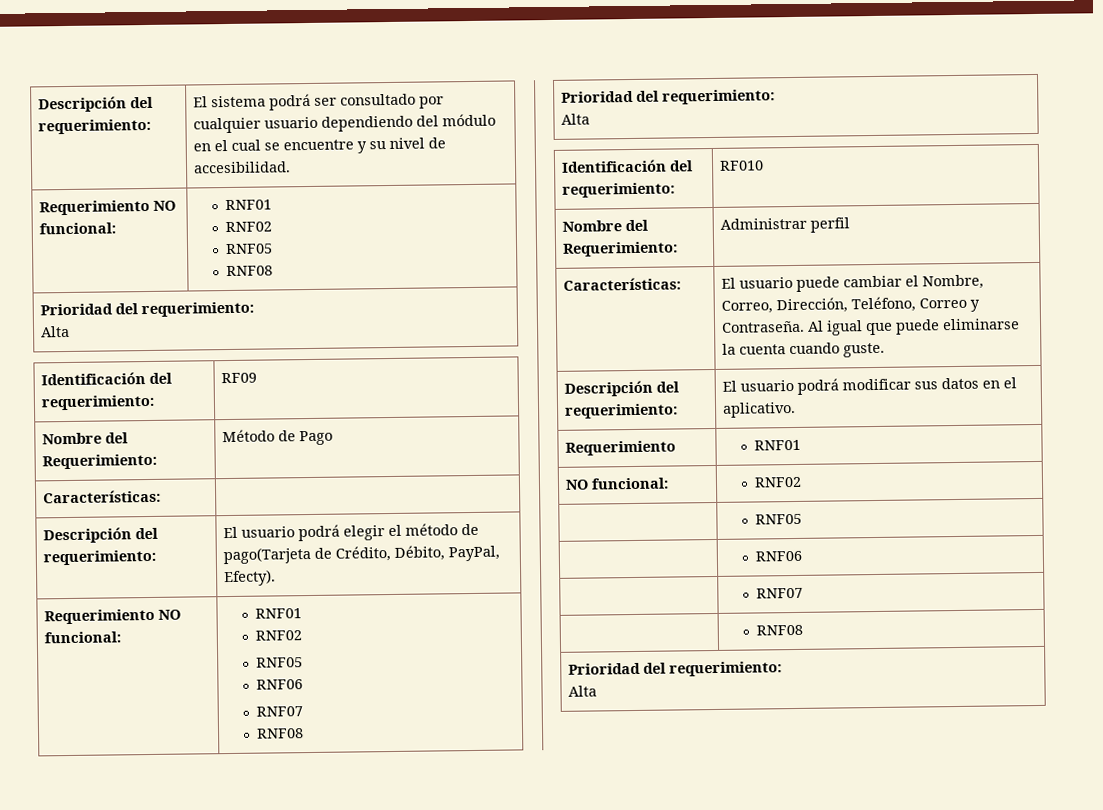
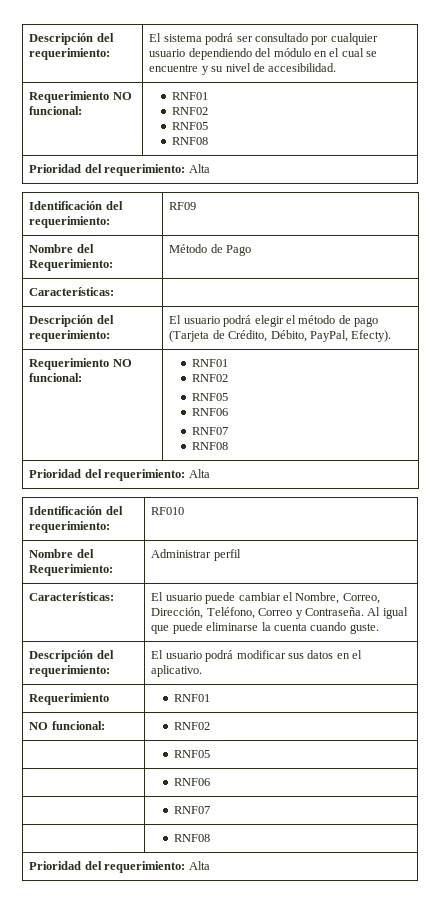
  Descripción del requerimiento: | El sistema podrá ser consultado por cualquier usuario dependiendo del módulo en el cual se encuentre y su nivel de accesibilidad.
  Requerimiento NO funcional: | RNF01
  RNF02
  RNF05
  RNF08
- Prioridad del requerimiento:
- Alta
+ Prioridad del requerimiento: Alta
- Descripción del requerimiento: | El usuario podrá elegir el método de pago(Tarjeta de Crédito, Débito, PayPal, Efecty).
+ Descripción del requerimiento: | El usuario podrá elegir el método de pago (Tarjeta de Crédito, Débito, PayPal, Efecty).
  Requerimiento NO funcional: | RNF01
  RNF02
  RNF05
  RNF06
  RNF07
  RNF08
- Prioridad del requerimiento:
- Alta
+ Prioridad del requerimiento: Alta
  | RNF08
- Prioridad del requerimiento:
- Alta
+ Prioridad del requerimiento: Alta

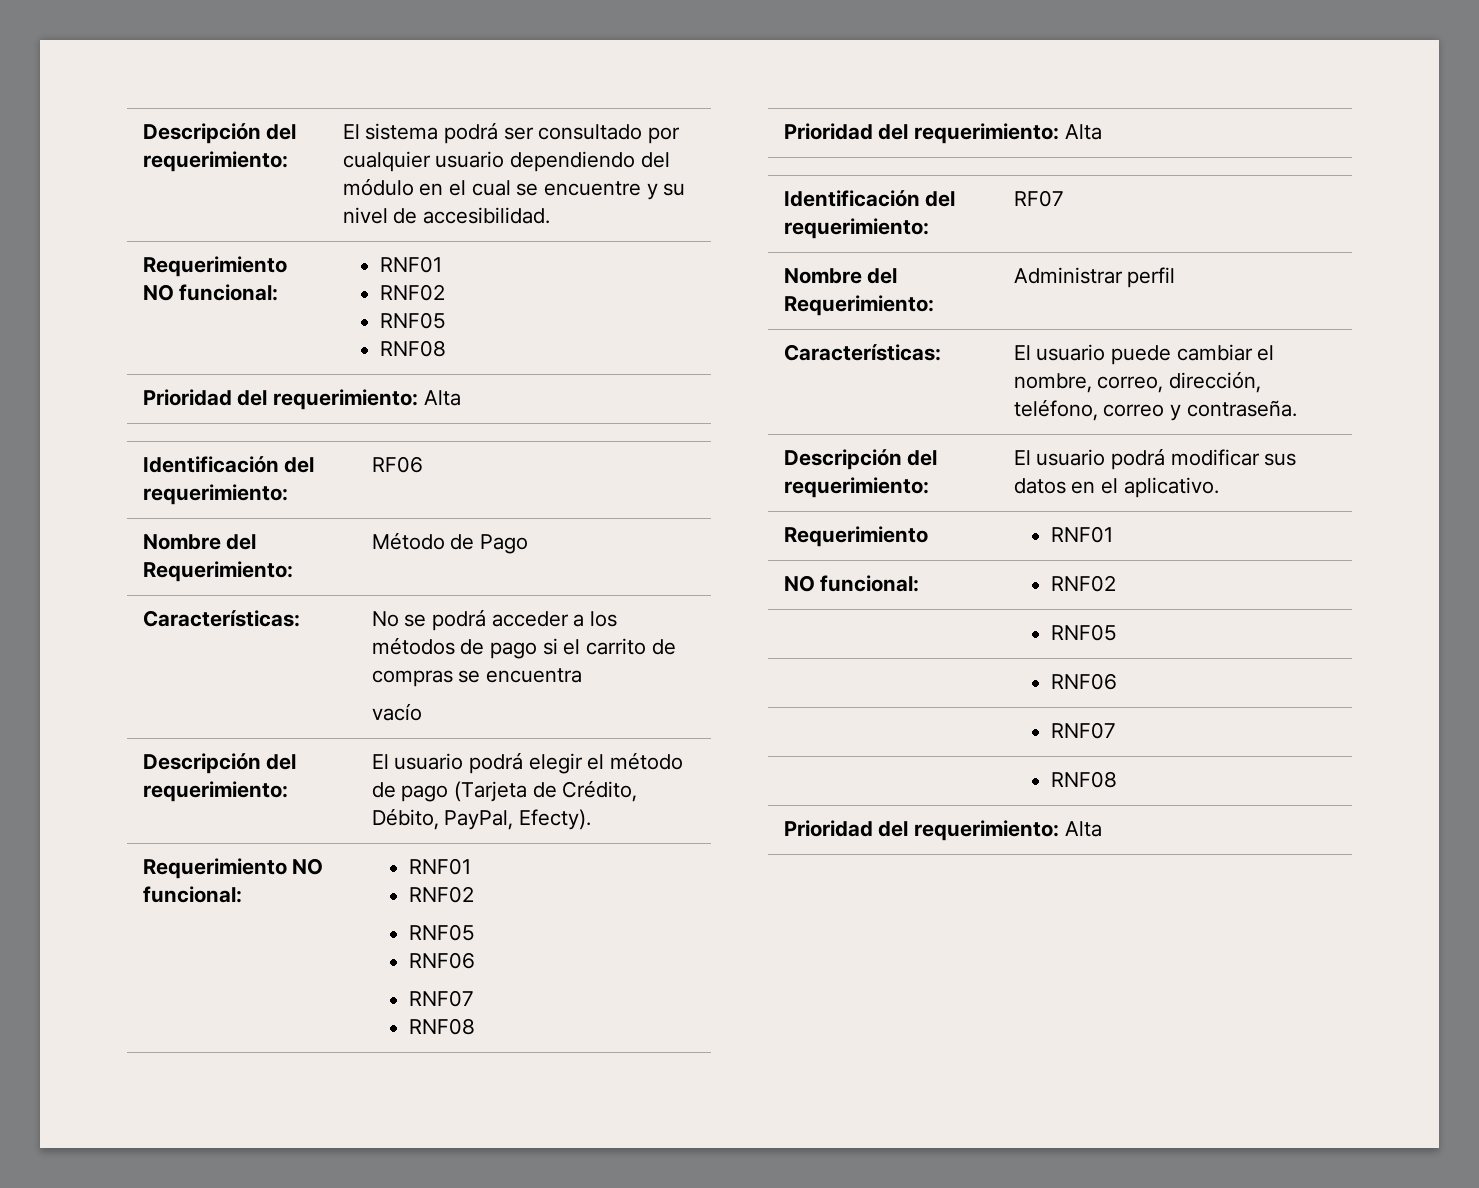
- Identificación del requerimiento: | RF09
+ Identificación del requerimiento: | RF06
  Nombre del Requerimiento: | Método de Pago
- Características: |
+ Características: | No se podrá acceder a los métodos de pago si el carrito de compras se encuentra
+ vacío
- Identificación del requerimiento: | RF010
+ Identificación del requerimiento: | RF07
- Características: | El usuario puede cambiar el Nombre, Correo, Dirección, Teléfono, Correo y Contraseña. Al igual que puede eliminarse la cuenta cuando guste.
+ Características: | El usuario puede cambiar el nombre, correo, dirección, teléfono, correo y contraseña.

